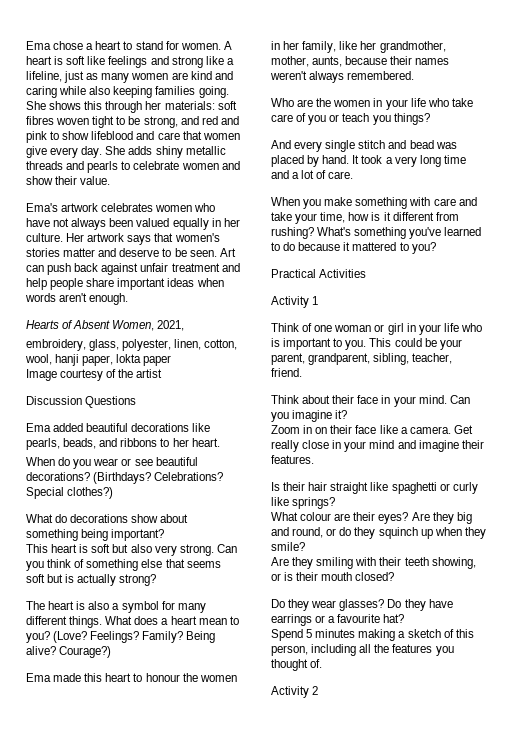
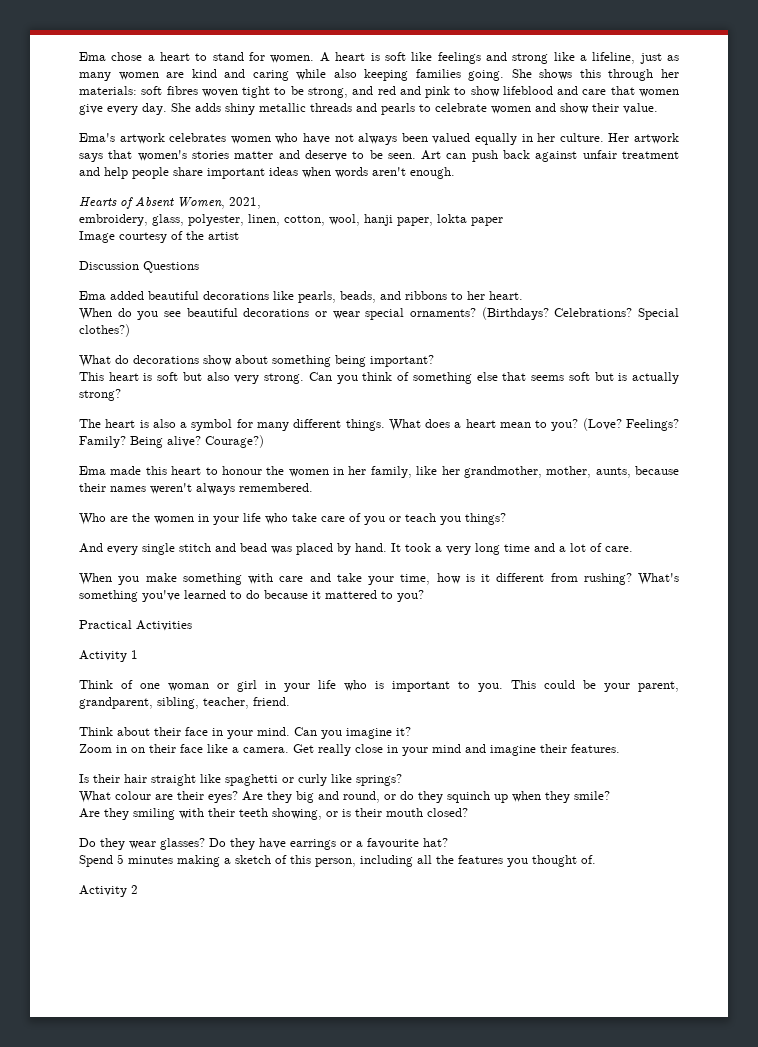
- When do you wear or see beautiful decorations?
+ When do you see beautiful decorations or wear special ornaments?

